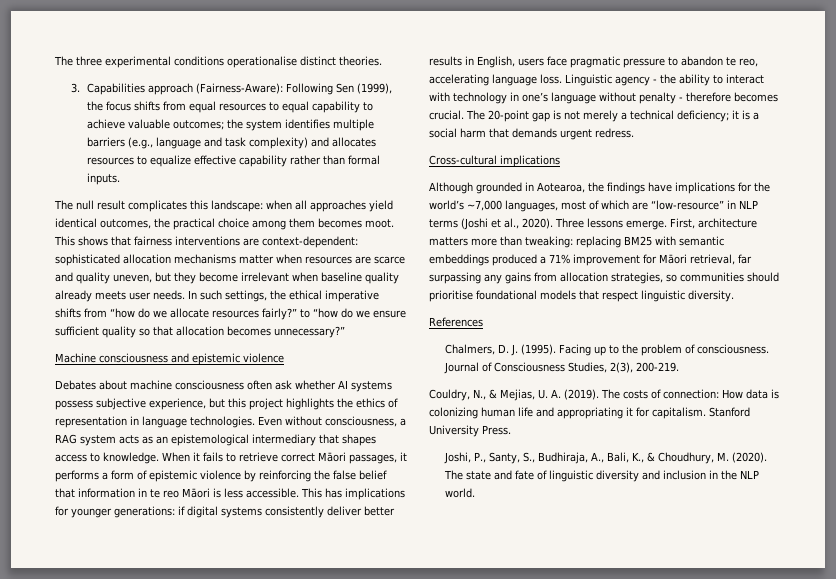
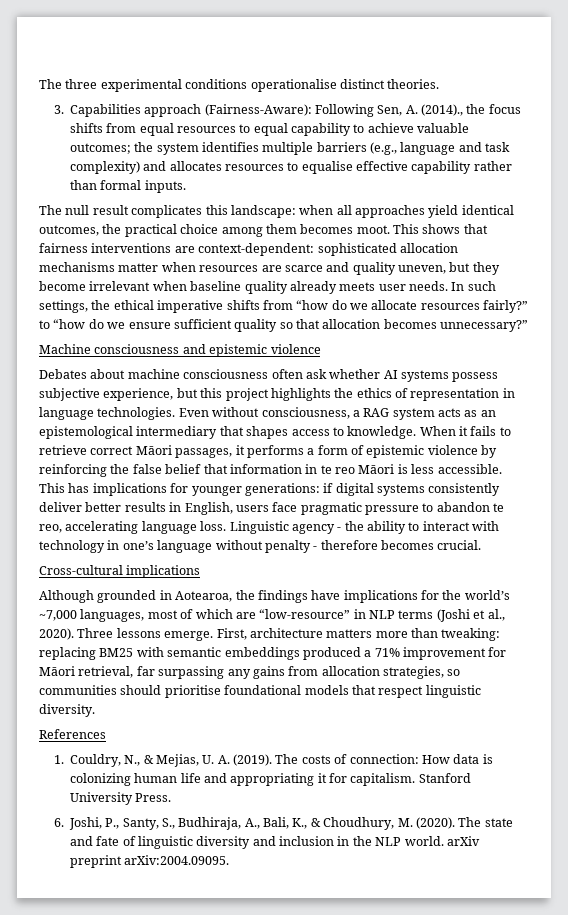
- 3. Capabilities approach (Fairness-Aware): Following Sen (1999), the focus shifts from equal resources to equal capability to achieve valuable outcomes; the system identifies multiple barriers (e.g., language and task complexity) and allocates resources to equalize effective capability rather than formal inputs.
+ 3. Capabilities approach (Fairness-Aware): Following Sen, A. (2014)., the focus shifts from equal resources to equal capability to achieve valuable outcomes; the system identifies multiple barriers (e.g., language and task complexity) and allocates resources to equalise effective capability rather than formal inputs.
- The 20-point gap is not merely a technical deficiency; it is a social harm that demands urgent redress.
- Chalmers, D. J. (1995). Facing up to the problem of consciousness. Journal of Consciousness Studies, 2(3), 200-219.
- Couldry, N., & Mejias, U. A. (2019).
+ 1. Couldry, N., & Mejias, U. A. (2019).
- Joshi, P., Santy, S., Budhiraja, A., Bali, K., & Choudhury, M. (2020).
+ 6. Joshi, P., Santy, S., Budhiraja, A., Bali, K., & Choudhury, M. (2020).
- The state and fate of linguistic diversity and inclusion in the NLP world.
+ The state and fate of linguistic diversity and inclusion in the NLP world. arXiv preprint arXiv:2004.09095.

